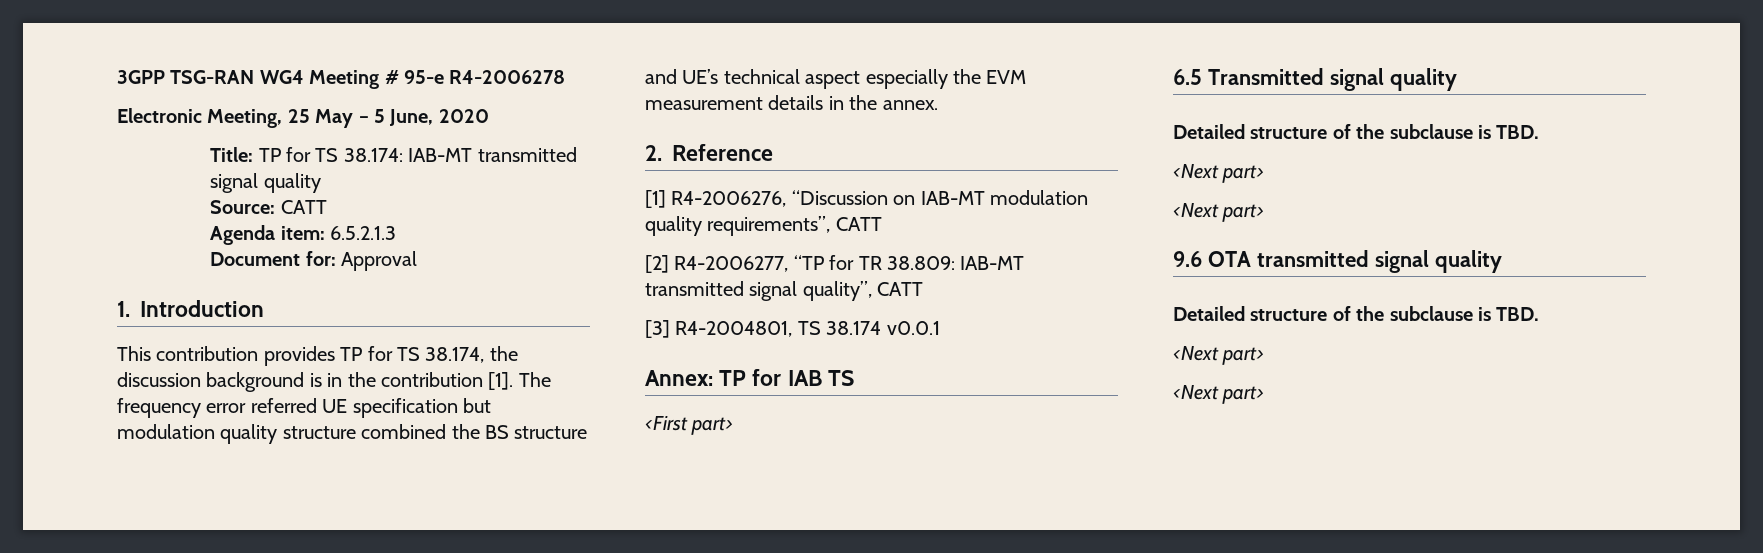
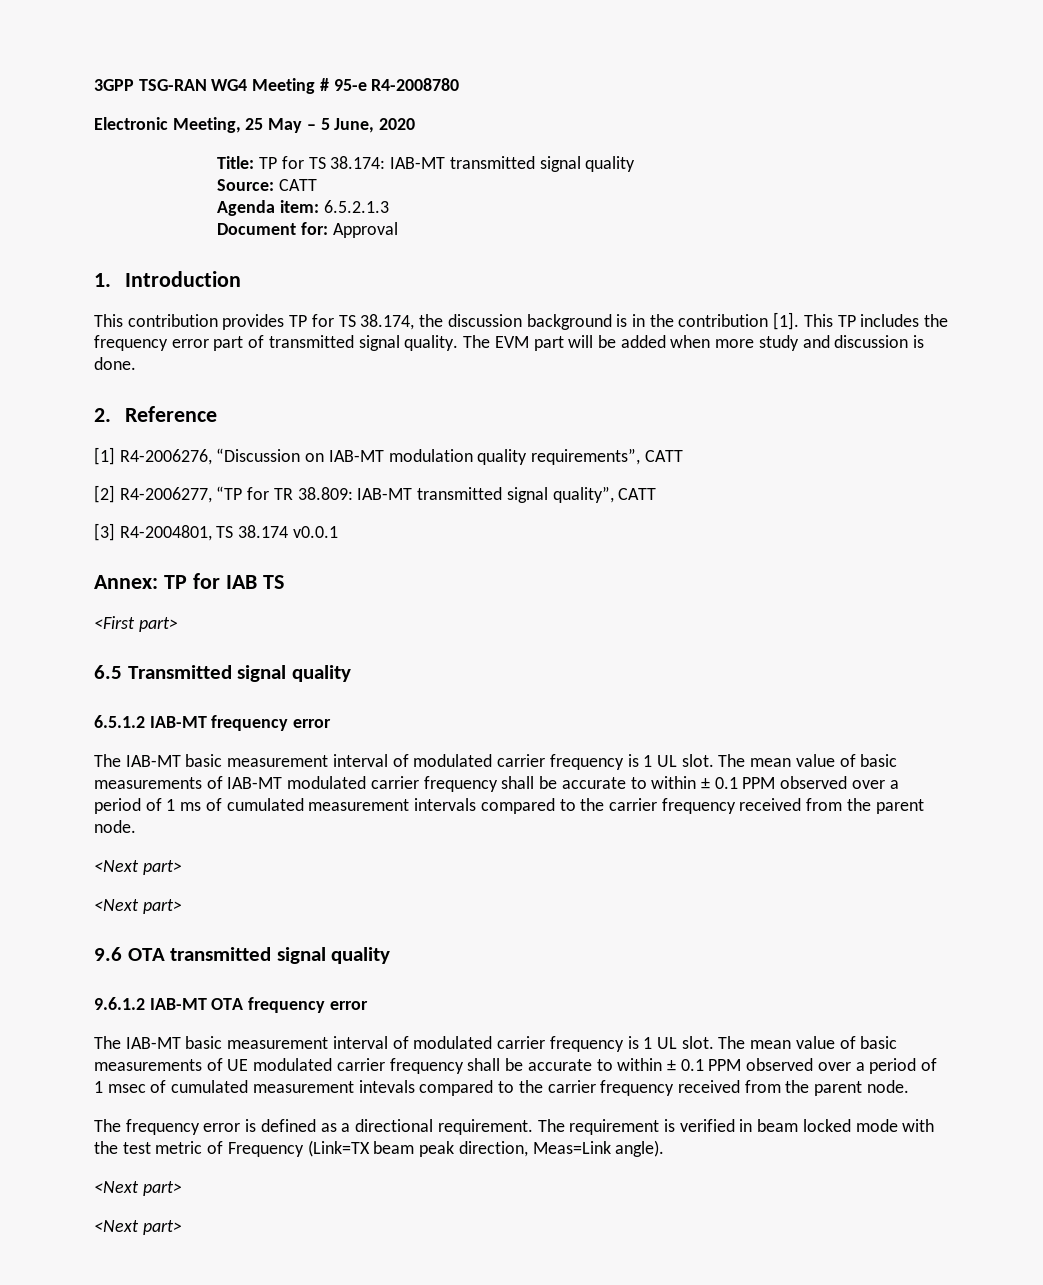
- 3GPP TSG-RAN WG4 Meeting # 95-e R4-2006278
+ 3GPP TSG-RAN WG4 Meeting # 95-e R4-2008780
- The frequency error referred UE specification but modulation quality structure combined the BS structure and UE’s technical aspect especially the EVM measurement details in the annex.
+ This TP includes the frequency error part of transmitted signal quality. The EVM part will be added when more study and discussion is done.
  6.5 Transmitted signal quality
- Detailed structure of the subclause is TBD.
+ 6.5.1.2 IAB-MT frequency error
+ The IAB-MT basic measurement interval of modulated carrier frequency is 1 UL slot. The mean value of basic measurements of IAB-MT modulated carrier frequency shall be accurate to within ± 0.1 PPM observed over a period of 1 ms of cumulated measurement intervals compared to the carrier frequency received from the parent node.
  9.6 OTA transmitted signal quality
- Detailed structure of the subclause is TBD.
+ 9.6.1.2 IAB-MT OTA frequency error
+ The IAB-MT basic measurement interval of modulated carrier frequency is 1 UL slot. The mean value of basic measurements of UE modulated carrier frequency shall be accurate to within ± 0.1 PPM observed over a period of 1 msec of cumulated measurement intevals compared to the carrier frequency received from the parent node.
+ The frequency error is defined as a directional requirement. The requirement is verified in beam locked mode with the test metric of Frequency (Link=TX beam peak direction, Meas=Link angle).

